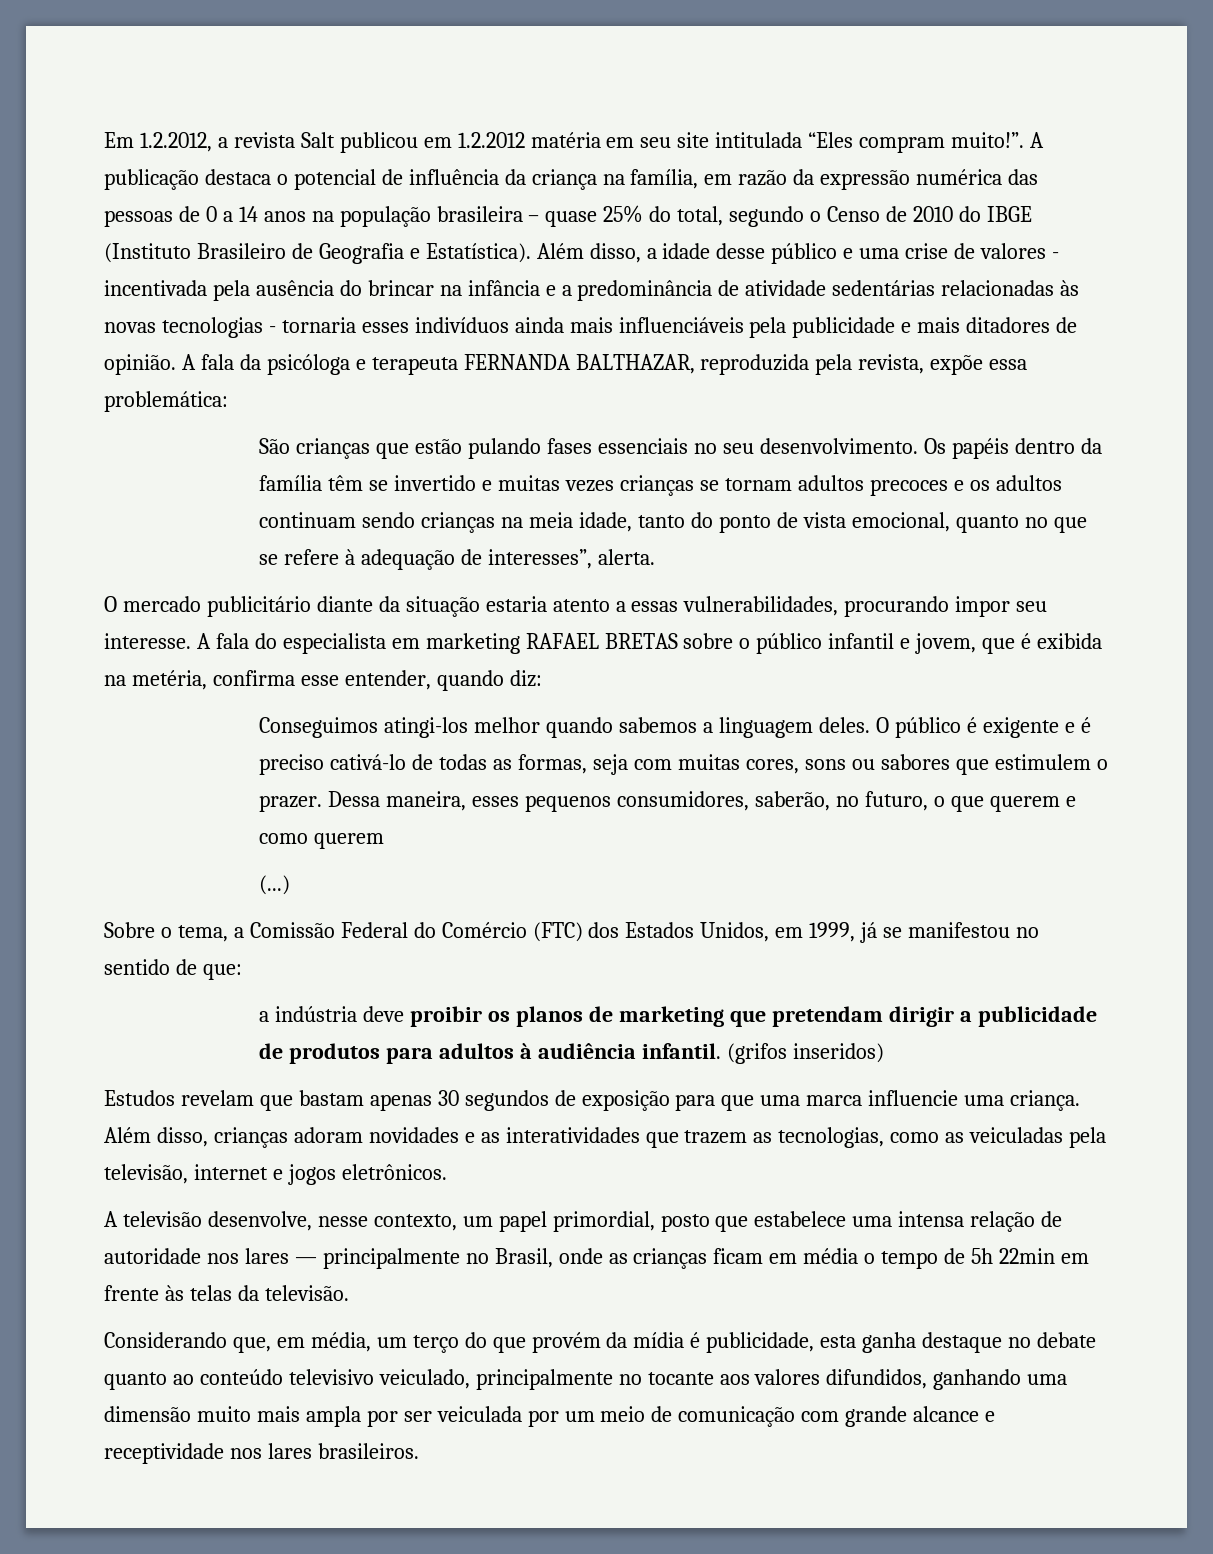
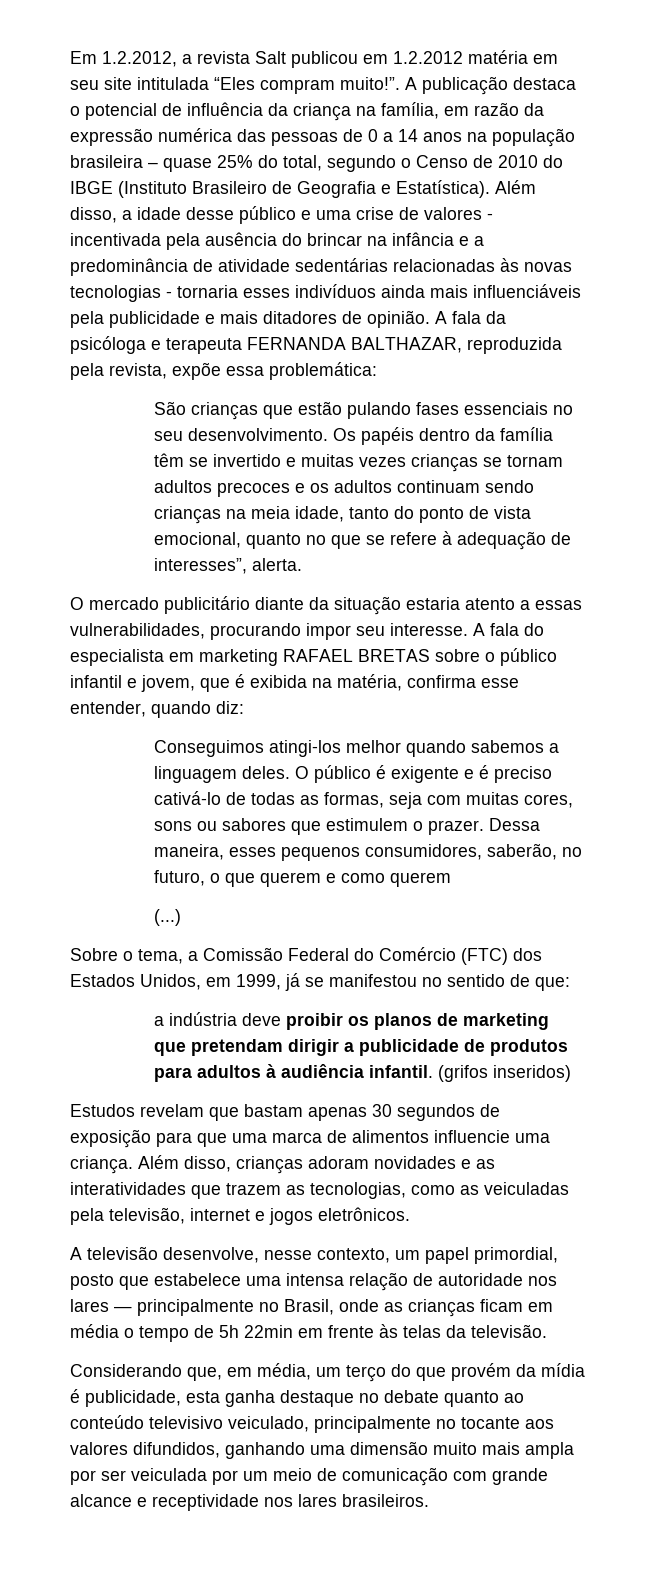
- A fala do especialista em marketing RAFAEL BRETAS sobre o público infantil e jovem, que é exibida na metéria, confirma esse entender, quando diz:
+ A fala do especialista em marketing RAFAEL BRETAS sobre o público infantil e jovem, que é exibida na matéria, confirma esse entender, quando diz:
- Estudos revelam que bastam apenas 30 segundos de exposição para que uma marca influencie uma criança.
+ Estudos revelam que bastam apenas 30 segundos de exposição para que uma marca de alimentos influencie uma criança.

